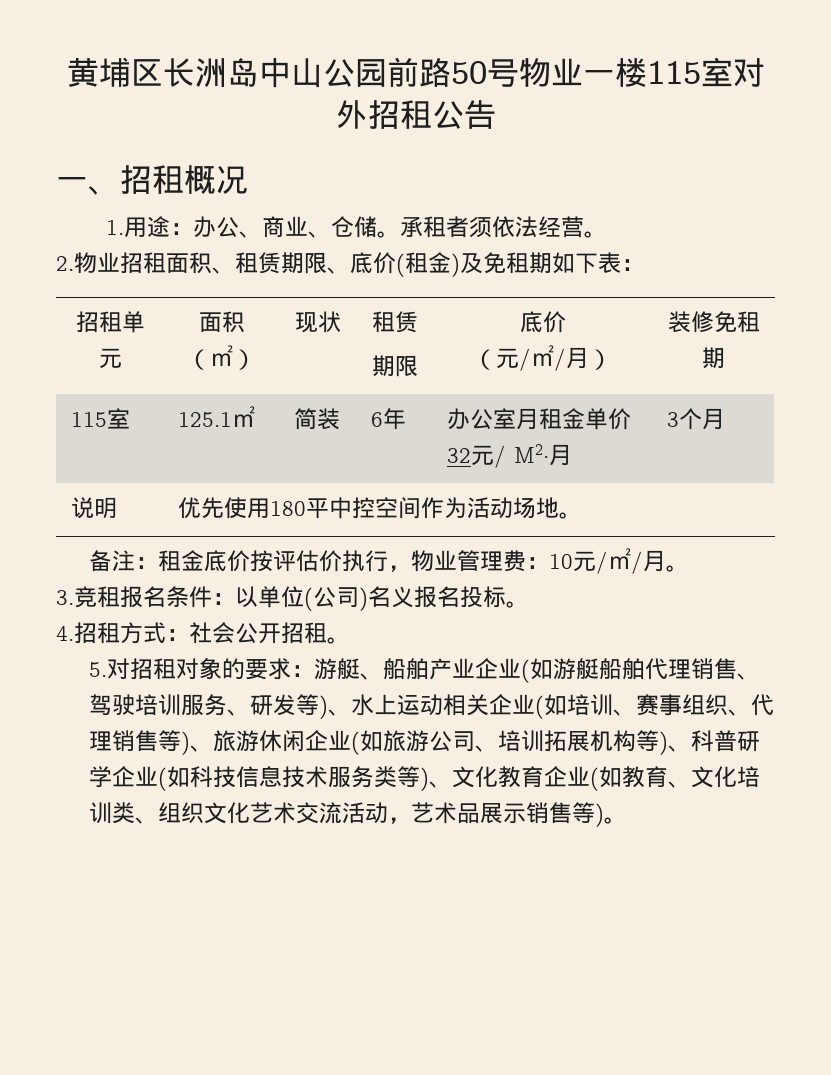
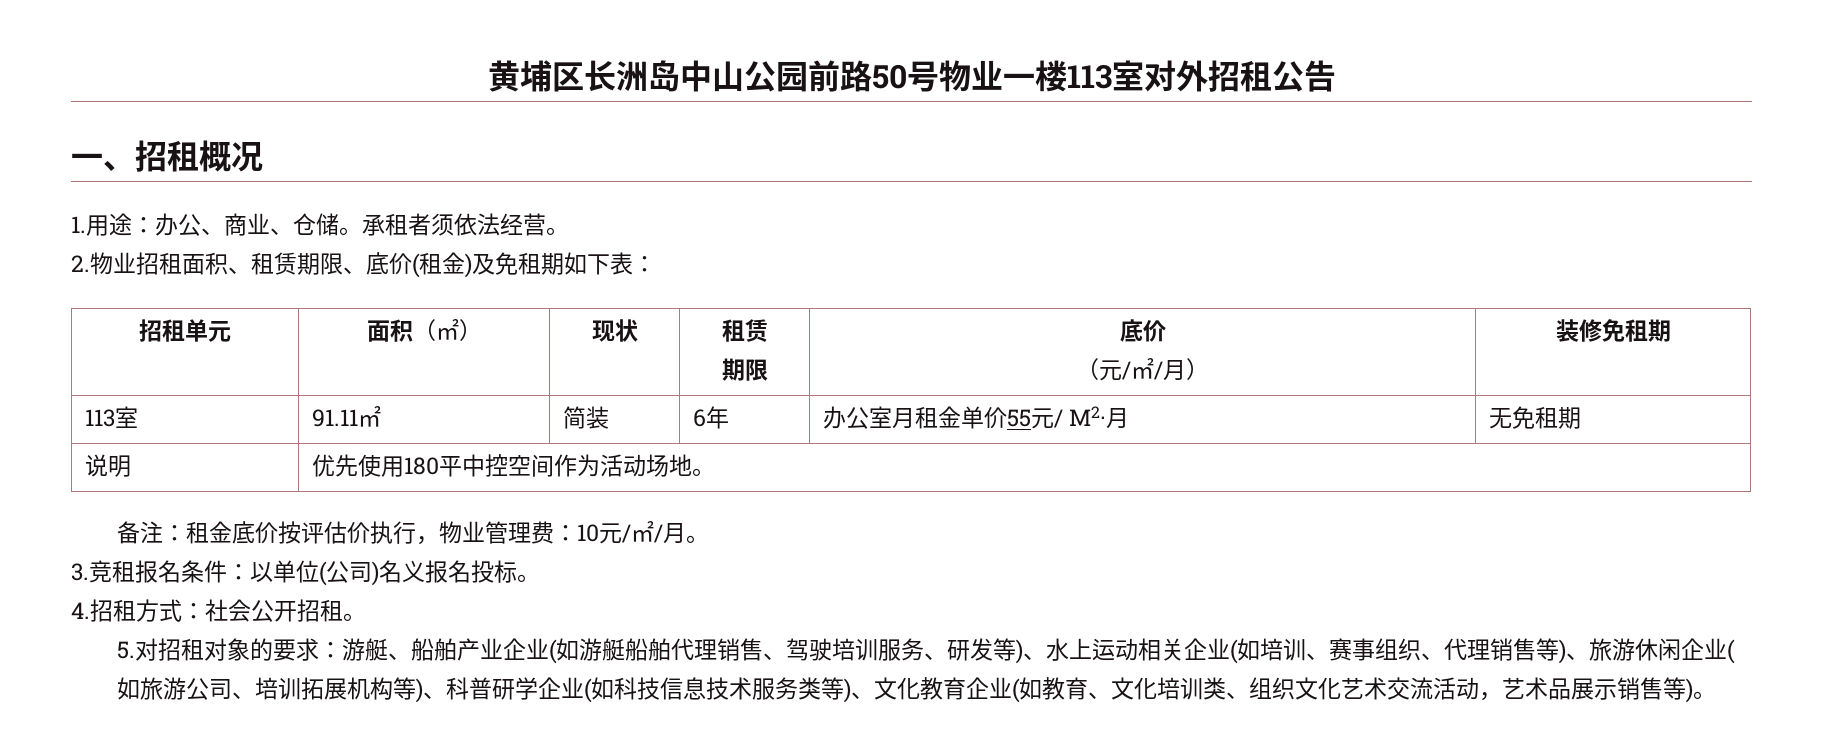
- 黄埔区长洲岛中山公园前路50号物业一楼115室对外招租公告
+ 黄埔区长洲岛中山公园前路50号物业一楼113室对外招租公告
- 115室 | 125.1㎡ | 简装 | 6年 | 办公室月租金单价32元/ M2·月 | 3个月
+ 113室 | 91.11㎡ | 简装 | 6年 | 办公室月租金单价55元/ M2·月 | 无免租期

